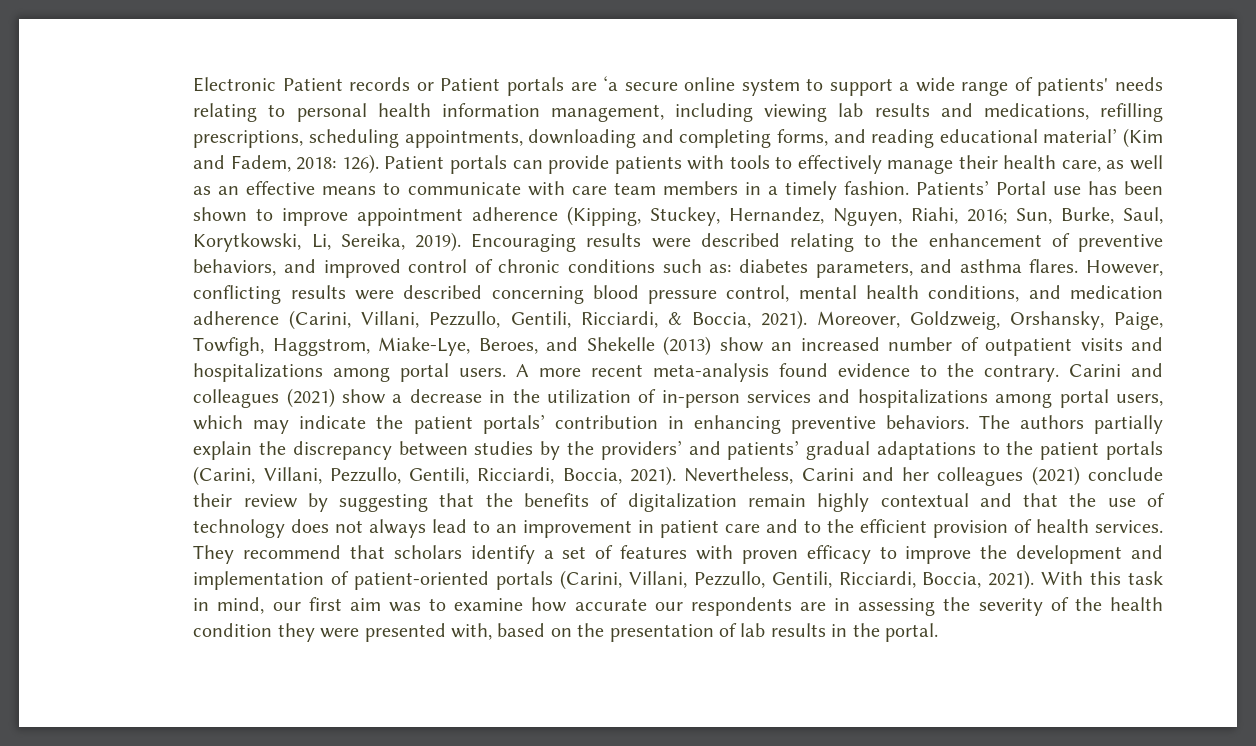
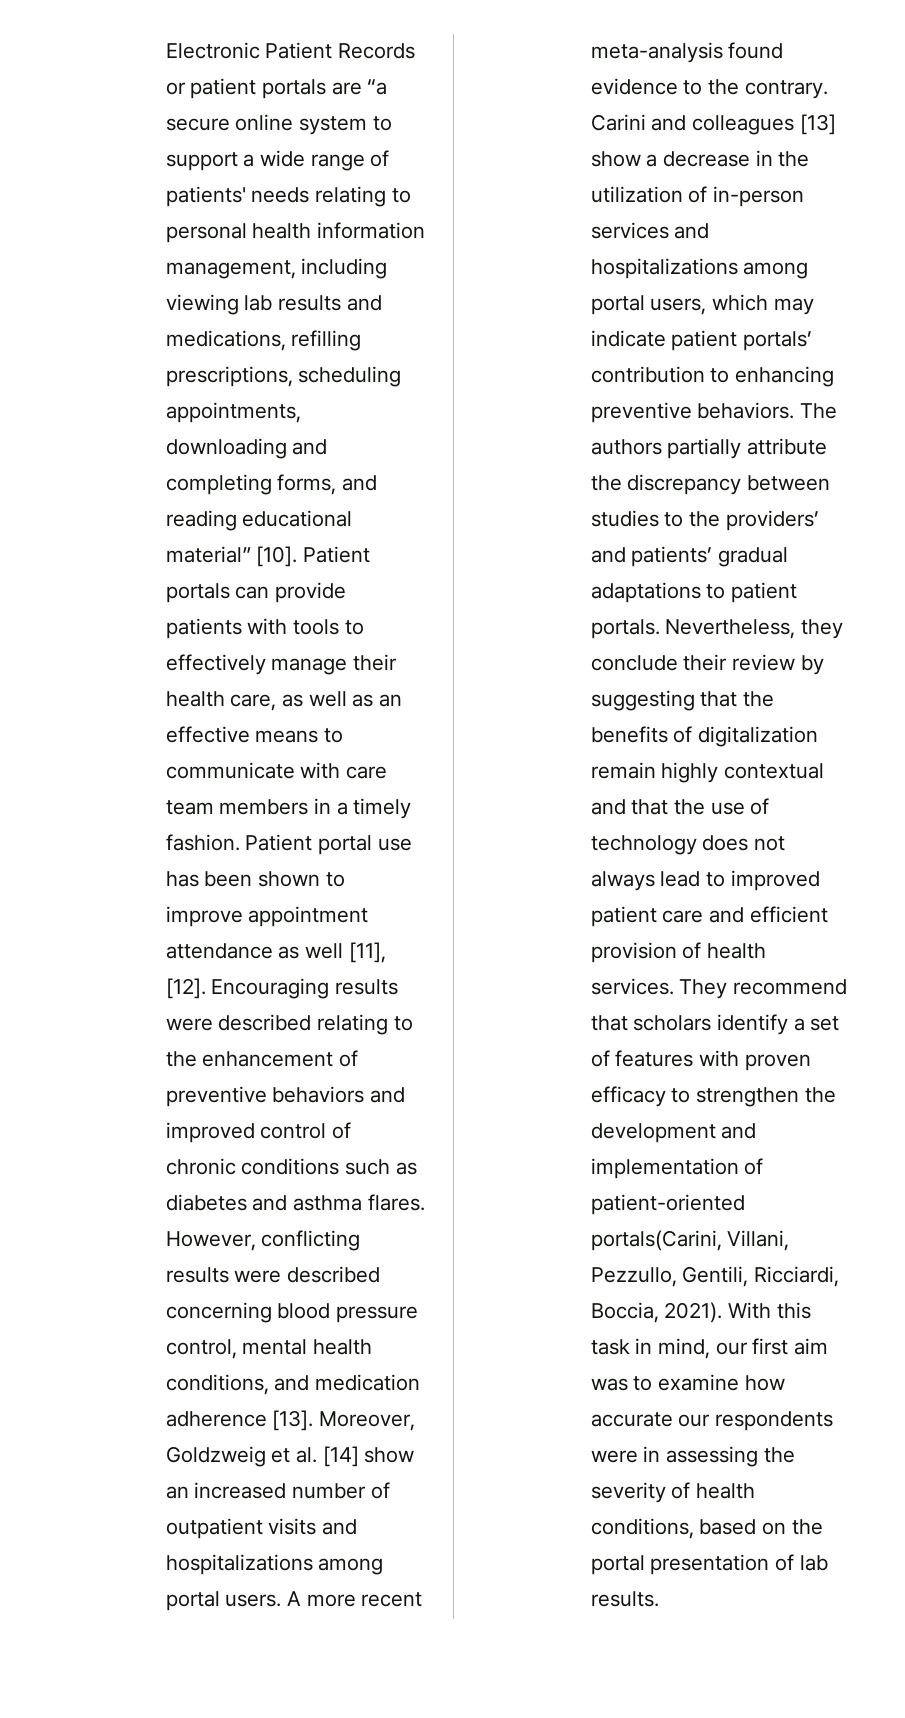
- Electronic Patient records or Patient portals are ‘a secure online system to support a wide range of patients' needs relating to personal health information management, including viewing lab results and medications, refilling prescriptions, scheduling appointments, downloading and completing forms, and reading educational material’ (Kim and Fadem, 2018: 126).
+ Electronic Patient Records or patient portals are “a secure online system to support a wide range of patients' needs relating to personal health information management, including viewing lab results and medications, refilling prescriptions, scheduling appointments, downloading and completing forms, and reading educational material” [10].
- Patients’ Portal use has been shown to improve appointment adherence (Kipping, Stuckey, Hernandez, Nguyen, Riahi, 2016; Sun, Burke, Saul, Korytkowski, Li, Sereika, 2019).
+ Patient portal use has been shown to improve appointment attendance as well [11], [12].
- Encouraging results were described relating to the enhancement of preventive behaviors, and improved control of chronic conditions such as: diabetes parameters, and asthma flares.
+ Encouraging results were described relating to the enhancement of preventive behaviors and improved control of chronic conditions such as diabetes and asthma flares.
- However, conflicting results were described concerning blood pressure control, mental health conditions, and medication adherence (Carini, Villani, Pezzullo, Gentili, Ricciardi, & Boccia, 2021). Moreover, Goldzweig, Orshansky, Paige, Towfigh, Haggstrom, Miake-Lye, Beroes, and Shekelle (2013) show an increased number of outpatient visits and hospitalizations among portal users.
+ However, conflicting results were described concerning blood pressure control, mental health conditions, and medication adherence [13]. Moreover, Goldzweig et al. [14] show an increased number of outpatient visits and hospitalizations among portal users.
- Carini and colleagues (2021) show a decrease in the utilization of in-person services and hospitalizations among portal users, which may indicate the patient portals’ contribution in enhancing preventive behaviors.
+ Carini and colleagues [13] show a decrease in the utilization of in-person services and hospitalizations among portal users, which may indicate patient portals’ contribution to enhancing preventive behaviors.
- The authors partially explain the discrepancy between studies by the providers’ and patients’ gradual adaptations to the patient portals (Carini, Villani, Pezzullo, Gentili, Ricciardi, Boccia, 2021). Nevertheless, Carini and her colleagues (2021) conclude their review by suggesting that the benefits of digitalization remain highly contextual and that the use of technology does not always lead to an improvement in patient care and to the efficient provision of health services.
+ The authors partially attribute the discrepancy between studies to the providers’ and patients’ gradual adaptations to patient portals. Nevertheless, they conclude their review by suggesting that the benefits of digitalization remain highly contextual and that the use of technology does not always lead to improved patient care and efficient provision of health services.
- They recommend that scholars identify a set of features with proven efficacy to improve the development and implementation of patient-oriented portals (Carini, Villani, Pezzullo, Gentili, Ricciardi, Boccia, 2021).
+ They recommend that scholars identify a set of features with proven efficacy to strengthen the development and implementation of patient-oriented portals(Carini, Villani, Pezzullo, Gentili, Ricciardi, Boccia, 2021).
- With this task in mind, our first aim was to examine how accurate our respondents are in assessing the severity of the health condition they were presented with, based on the presentation of lab results in the portal.
+ With this task in mind, our first aim was to examine how accurate our respondents were in assessing the severity of health conditions, based on the portal presentation of lab results.

